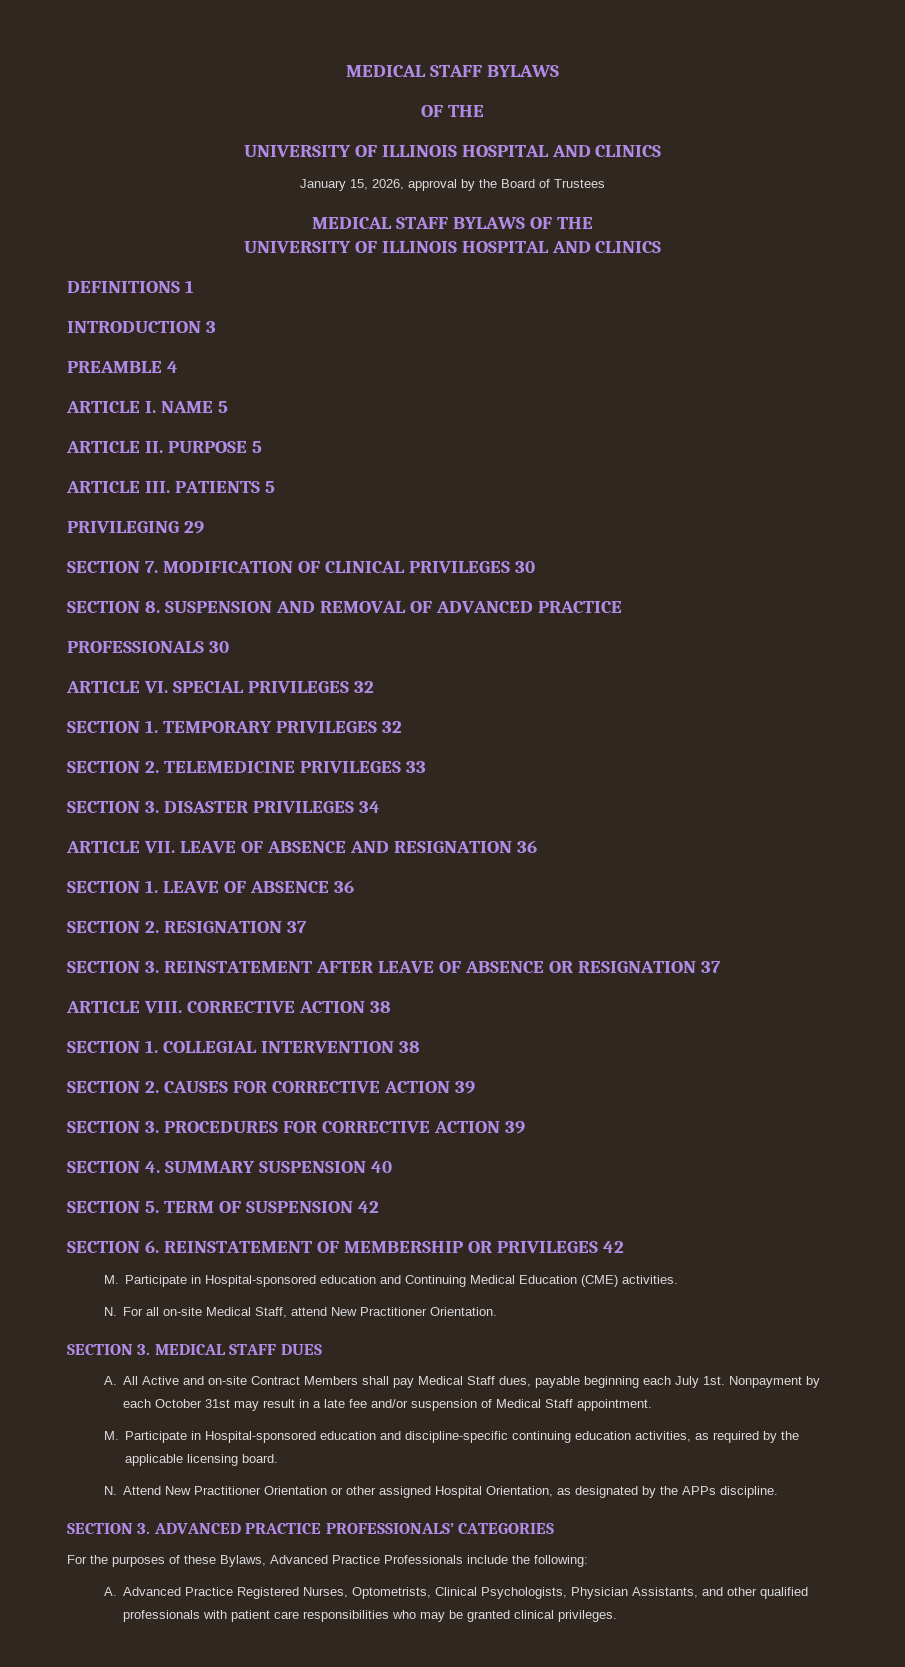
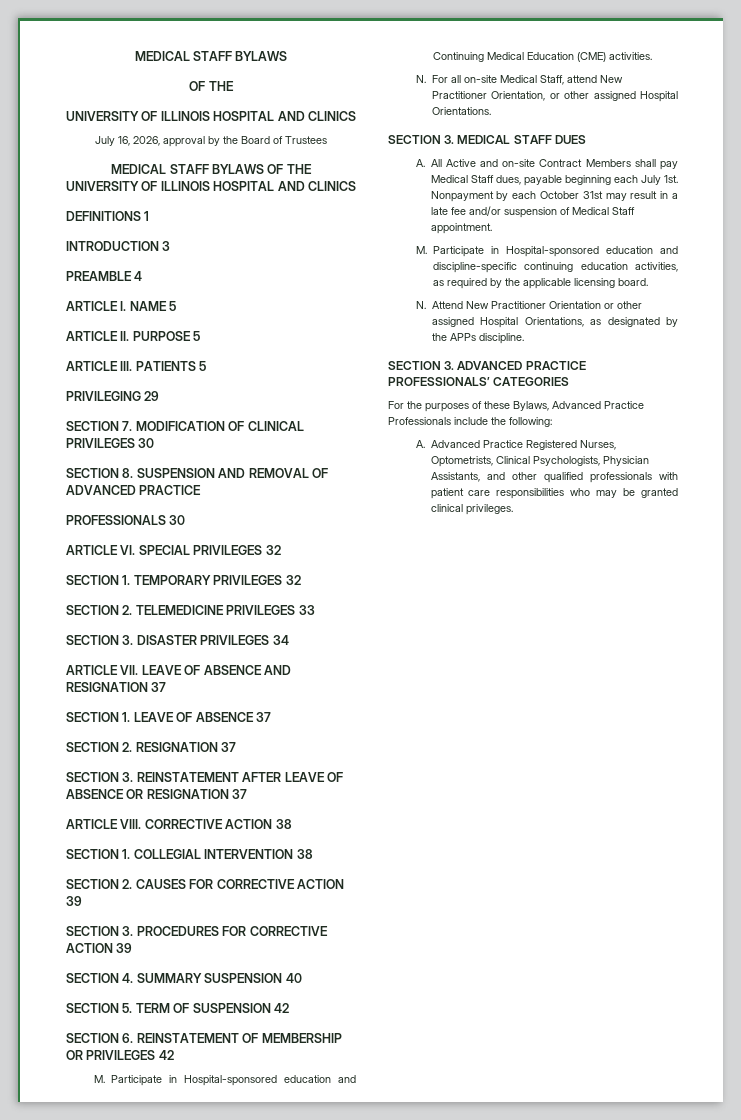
- January 15, 2026, approval by the Board of Trustees
+ July 16, 2026, approval by the Board of Trustees
- ARTICLE VII. LEAVE OF ABSENCE AND RESIGNATION 36
+ ARTICLE VII. LEAVE OF ABSENCE AND RESIGNATION 37
- SECTION 1. LEAVE OF ABSENCE 36
+ SECTION 1. LEAVE OF ABSENCE 37
- N. For all on-site Medical Staff, attend New Practitioner Orientation.
+ N. For all on-site Medical Staff, attend New Practitioner Orientation, or other assigned Hospital Orientations.
- N. Attend New Practitioner Orientation or other assigned Hospital Orientation, as designated by the APPs discipline.
+ N. Attend New Practitioner Orientation or other assigned Hospital Orientations, as designated by the APPs discipline.

